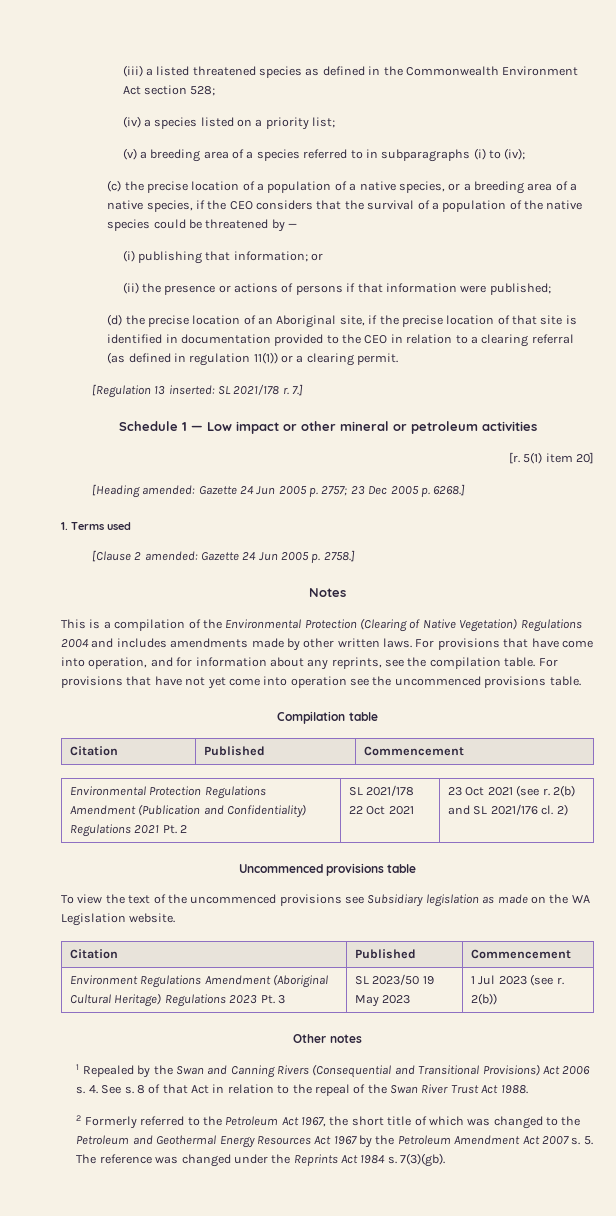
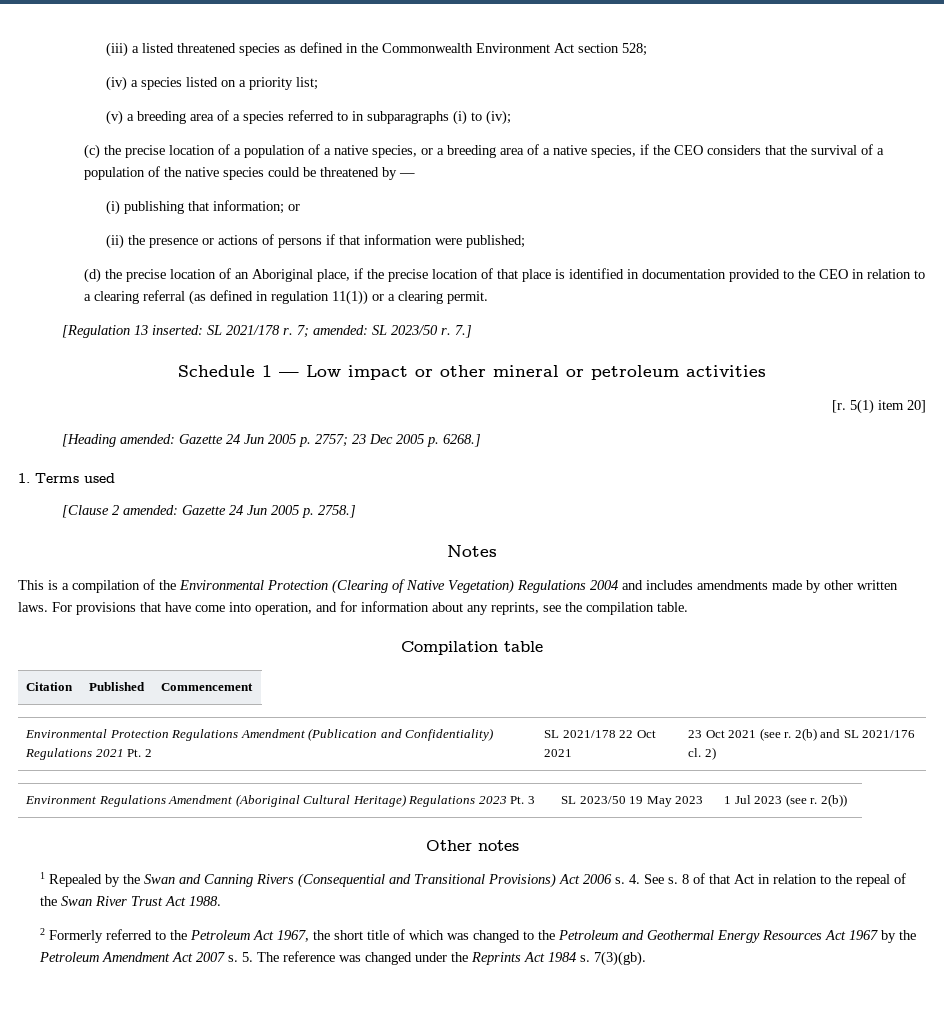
- (d) the precise location of an Aboriginal site, if the precise location of that site is identified in documentation provided to the CEO in relation to a clearing referral (as defined in regulation 11(1)) or a clearing permit.
+ (d) the precise location of an Aboriginal place, if the precise location of that place is identified in documentation provided to the CEO in relation to a clearing referral (as defined in regulation 11(1)) or a clearing permit.
+ 7; amended: SL 2023/50 r.
- For provisions that have not yet come into operation see the uncommenced provisions table.
- Uncommenced provisions table
- To view the text of the uncommenced provisions see Subsidiary legislation as made on the WA Legislation website.
- Citation | Published | Commencement

